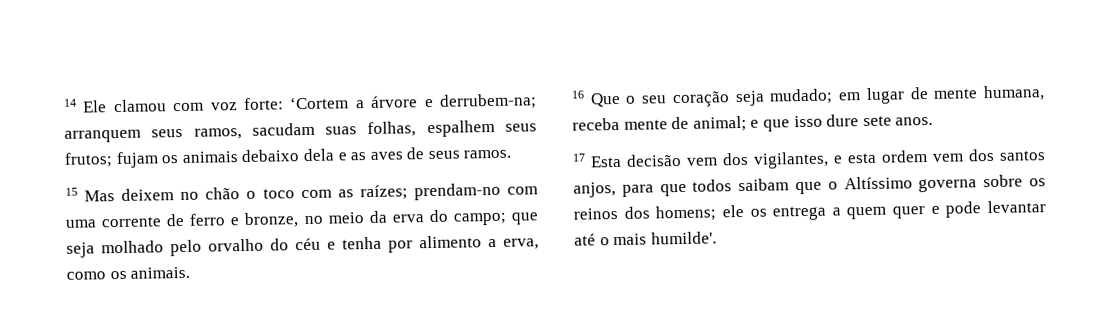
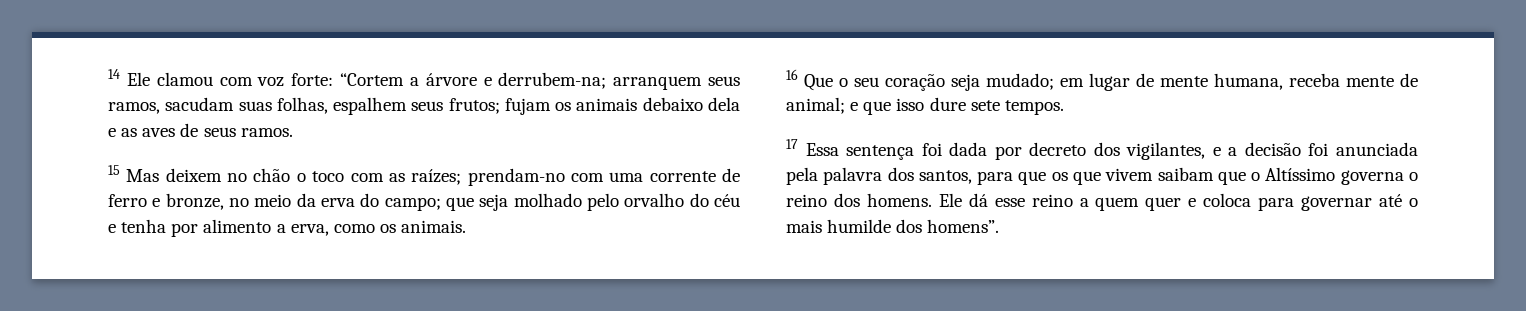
- 14 Ele clamou com voz forte: ‘Cortem a árvore e derrubem-na; arranquem seus ramos, sacudam suas folhas, espalhem seus frutos; fujam os animais debaixo dela e as aves de seus ramos.
+ 14 Ele clamou com voz forte: “Cortem a árvore e derrubem-na; arranquem seus ramos, sacudam suas folhas, espalhem seus frutos; fujam os animais debaixo dela e as aves de seus ramos.
- 16 Que o seu coração seja mudado; em lugar de mente humana, receba mente de animal; e que isso dure sete anos.
+ 16 Que o seu coração seja mudado; em lugar de mente humana, receba mente de animal; e que isso dure sete tempos.
- 17 Esta decisão vem dos vigilantes, e esta ordem vem dos santos anjos, para que todos saibam que o Altíssimo governa sobre os reinos dos homens; ele os entrega a quem quer e pode levantar até o mais humilde'.
+ 17 Essa sentença foi dada por decreto dos vigilantes, e a decisão foi anunciada pela palavra dos santos, para que os que vivem saibam que o Altíssimo governa o reino dos homens. Ele dá esse reino a quem quer e coloca para governar até o mais humilde dos homens”.

